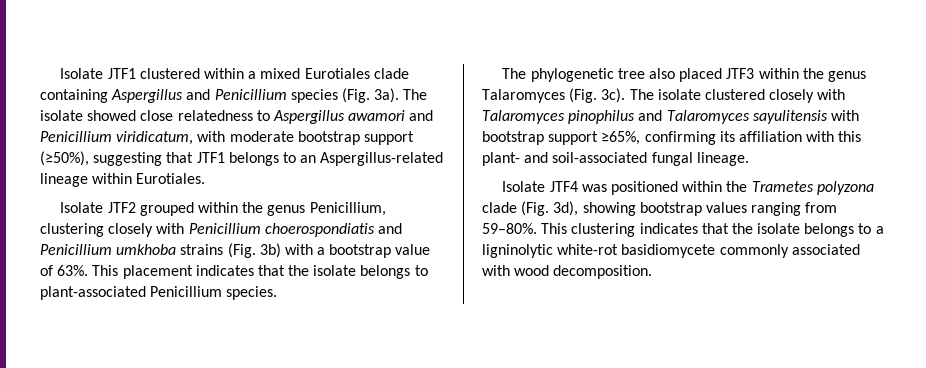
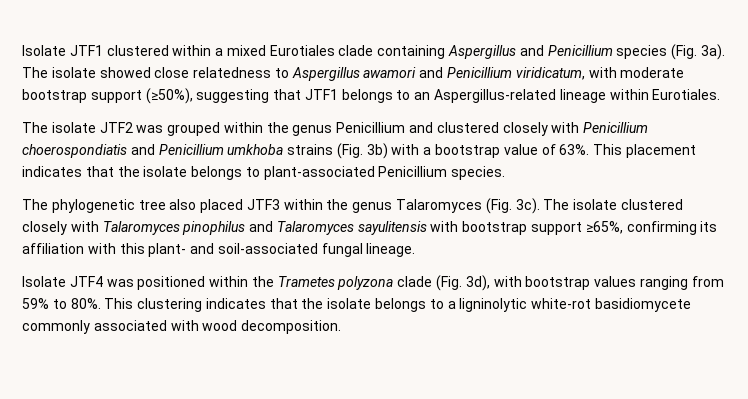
- Isolate JTF2 grouped within the genus Penicillium, clustering closely with Penicillium choerospondiatis and Penicillium umkhoba strains (Fig. 3b) with a bootstrap value of 63%.
+ The isolate JTF2 was grouped within the genus Penicillium and clustered closely with Penicillium choerospondiatis and Penicillium umkhoba strains (Fig. 3b) with a bootstrap value of 63%.
- Isolate JTF4 was positioned within the Trametes polyzona clade (Fig. 3d), showing bootstrap values ranging from 59–80%.
+ Isolate JTF4 was positioned within the Trametes polyzona clade (Fig. 3d), with bootstrap values ranging from 59% to 80%.

